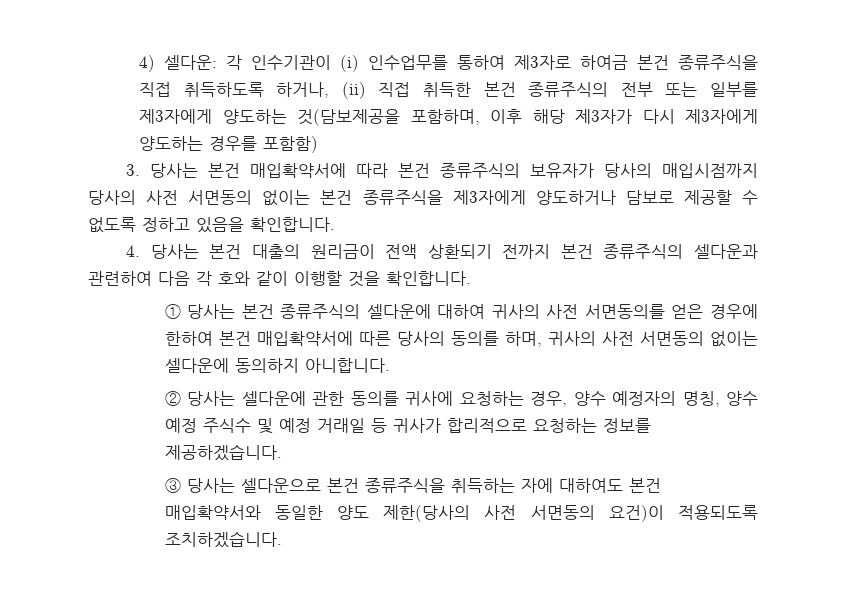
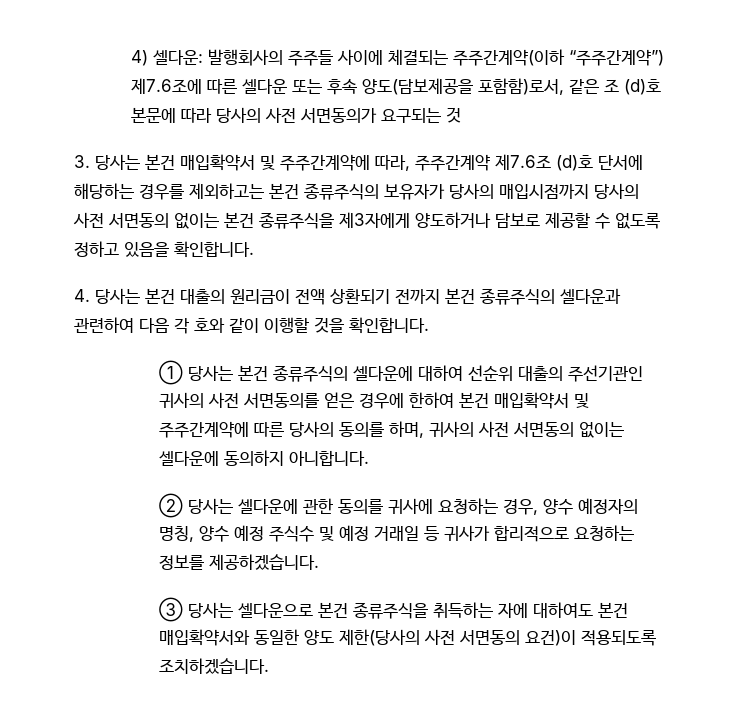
- 4) 셀다운: 각 인수기관이 (i) 인수업무를 통하여 제3자로 하여금 본건 종류주식을 직접 취득하도록 하거나, (ii) 직접 취득한 본건 종류주식의 전부 또는 일부를 제3자에게 양도하는 것(담보제공을 포함하며, 이후 해당 제3자가 다시 제3자에게 양도하는 경우를 포함함)
- 3. 당사는 본건 매입확약서에 따라 본건 종류주식의 보유자가 당사의 매입시점까지 당사의 사전 서면동의 없이는 본건 종류주식을 제3자에게 양도하거나 담보로 제공할 수 없도록 정하고 있음을 확인합니다.
+ 4) 셀다운: 발행회사의 주주들 사이에 체결되는 주주간계약(이하 “주주간계약”) 제7.6조에 따른 셀다운 또는 후속 양도(담보제공을 포함함)로서, 같은 조 (d)호 본문에 따라 당사의 사전 서면동의가 요구되는 것
+ 3. 당사는 본건 매입확약서 및 주주간계약에 따라, 주주간계약 제7.6조 (d)호 단서에 해당하는 경우를 제외하고는 본건 종류주식의 보유자가 당사의 매입시점까지 당사의 사전 서면동의 없이는 본건 종류주식을 제3자에게 양도하거나 담보로 제공할 수 없도록 정하고 있음을 확인합니다.
- ① 당사는 본건 종류주식의 셀다운에 대하여 귀사의 사전 서면동의를 얻은 경우에 한하여 본건 매입확약서에 따른 당사의 동의를 하며, 귀사의 사전 서면동의 없이는 셀다운에 동의하지 아니합니다.
+ ① 당사는 본건 종류주식의 셀다운에 대하여 선순위 대출의 주선기관인 귀사의 사전 서면동의를 얻은 경우에 한하여 본건 매입확약서 및 주주간계약에 따른 당사의 동의를 하며, 귀사의 사전 서면동의 없이는 셀다운에 동의하지 아니합니다.

